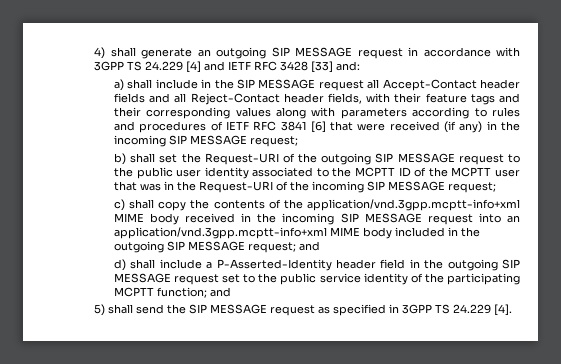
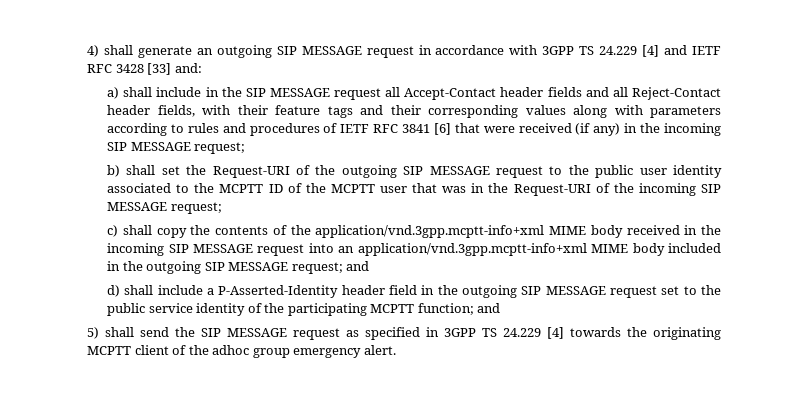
- 5) shall send the SIP MESSAGE request as specified in 3GPP TS 24.229 [4].
+ 5) shall send the SIP MESSAGE request as specified in 3GPP TS 24.229 [4] towards the originating MCPTT client of the adhoc group emergency alert.

